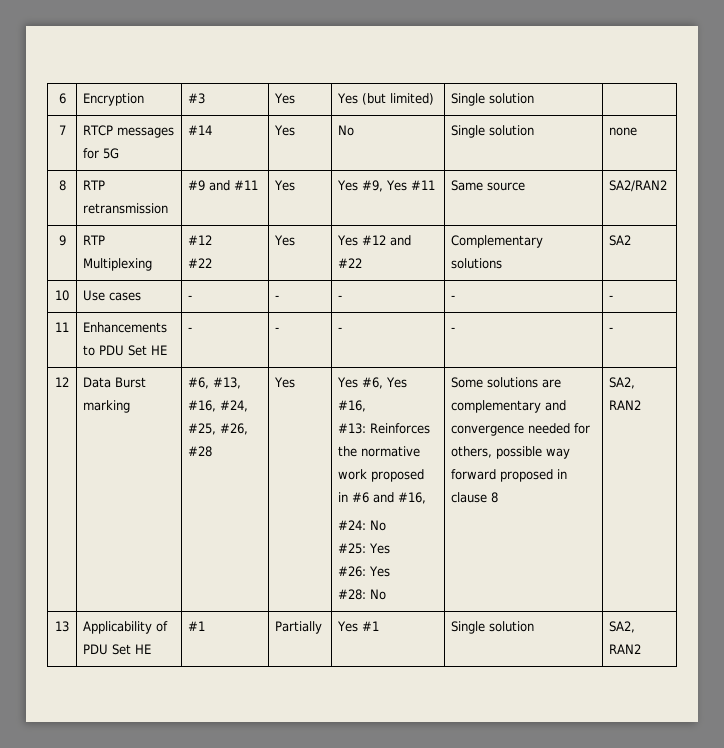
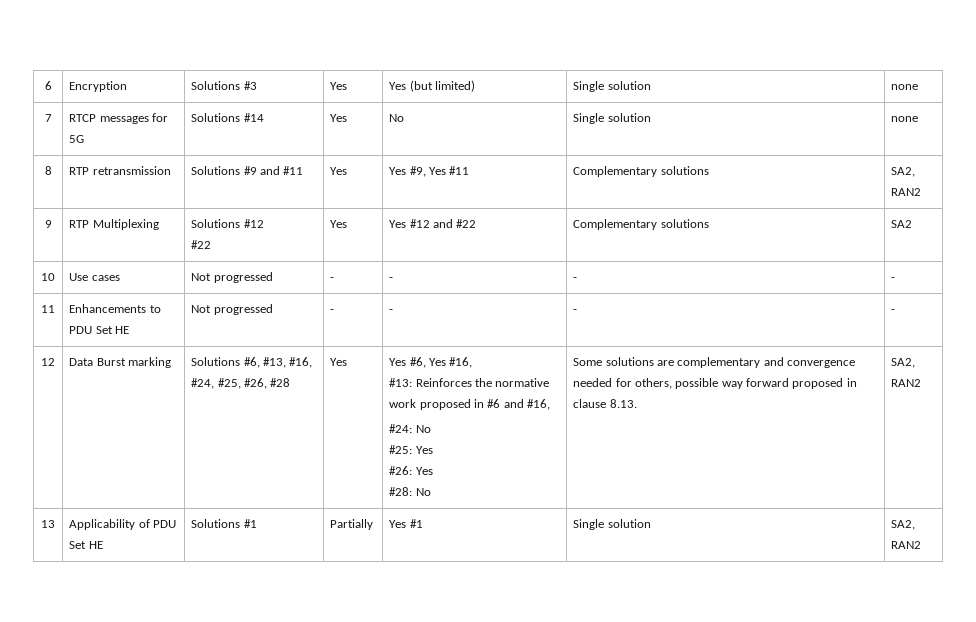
- 6 | Encryption | #3 | Yes | Yes (but limited) | Single solution |
+ 6 | Encryption | Solutions #3 | Yes | Yes (but limited) | Single solution | none
- 7 | RTCP messages for 5G | #14 | Yes | No | Single solution | none
+ 7 | RTCP messages for 5G | Solutions #14 | Yes | No | Single solution | none
- 8 | RTP retransmission | #9 and #11 | Yes | Yes #9, Yes #11 | Same source | SA2/RAN2
+ 8 | RTP retransmission | Solutions #9 and #11 | Yes | Yes #9, Yes #11 | Complementary solutions | SA2, RAN2
- 9 | RTP Multiplexing | #12
+ 9 | RTP Multiplexing | Solutions #12
- 10 | Use cases | - | - | - | - | -
+ 10 | Use cases | Not progressed | - | - | - | -
- 11 | Enhancements to PDU Set HE | - | - | - | - | -
+ 11 | Enhancements to PDU Set HE | Not progressed | - | - | - | -
- #6, #13, #16, #24, #25, #26, #28
+ Solutions #6, #13, #16, #24, #25, #26, #28
- Some solutions are complementary and convergence needed for others, possible way forward proposed in clause 8
+ Some solutions are complementary and convergence needed for others, possible way forward proposed in clause 8.13.
- 13 | Applicability of PDU Set HE | #1 | Partially | Yes #1 | Single solution | SA2, RAN2
+ 13 | Applicability of PDU Set HE | Solutions #1 | Partially | Yes #1 | Single solution | SA2, RAN2

